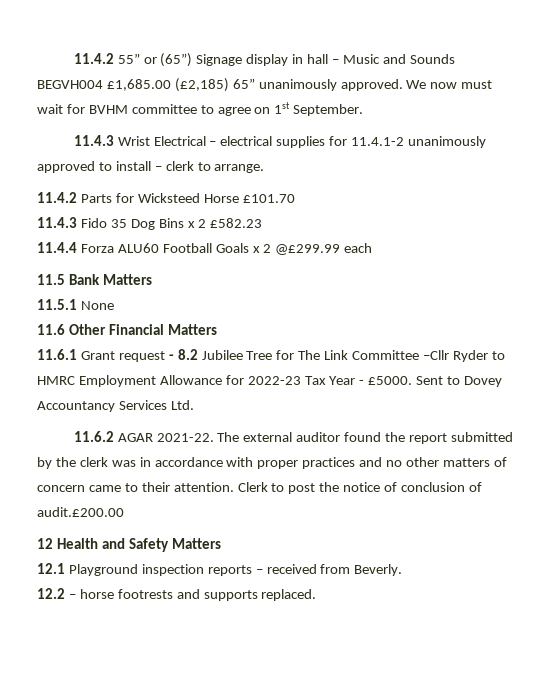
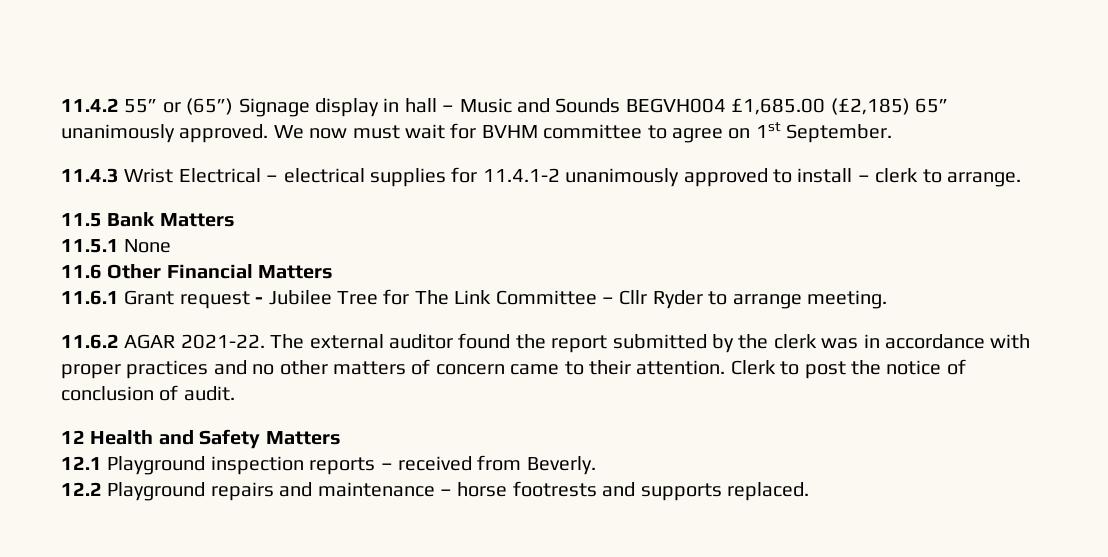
- 11.4.2 Parts for Wicksteed Horse £101.70
- 11.4.3 Fido 35 Dog Bins x 2 £582.23
- 11.4.4 Forza ALU60 Football Goals x 2 @£299.99 each
- 11.6.1 Grant request - 8.2 Jubilee Tree for The Link Committee –Cllr Ryder to HMRC Employment Allowance for 2022-23 Tax Year - £5000. Sent to Dovey Accountancy Services Ltd.
+ 11.6.1 Grant request - Jubilee Tree for The Link Committee – Cllr Ryder to arrange meeting.
- Clerk to post the notice of conclusion of audit.£200.00
+ Clerk to post the notice of conclusion of audit.
- 12.2 – horse footrests and supports replaced.
+ 12.2 Playground repairs and maintenance – horse footrests and supports replaced.

